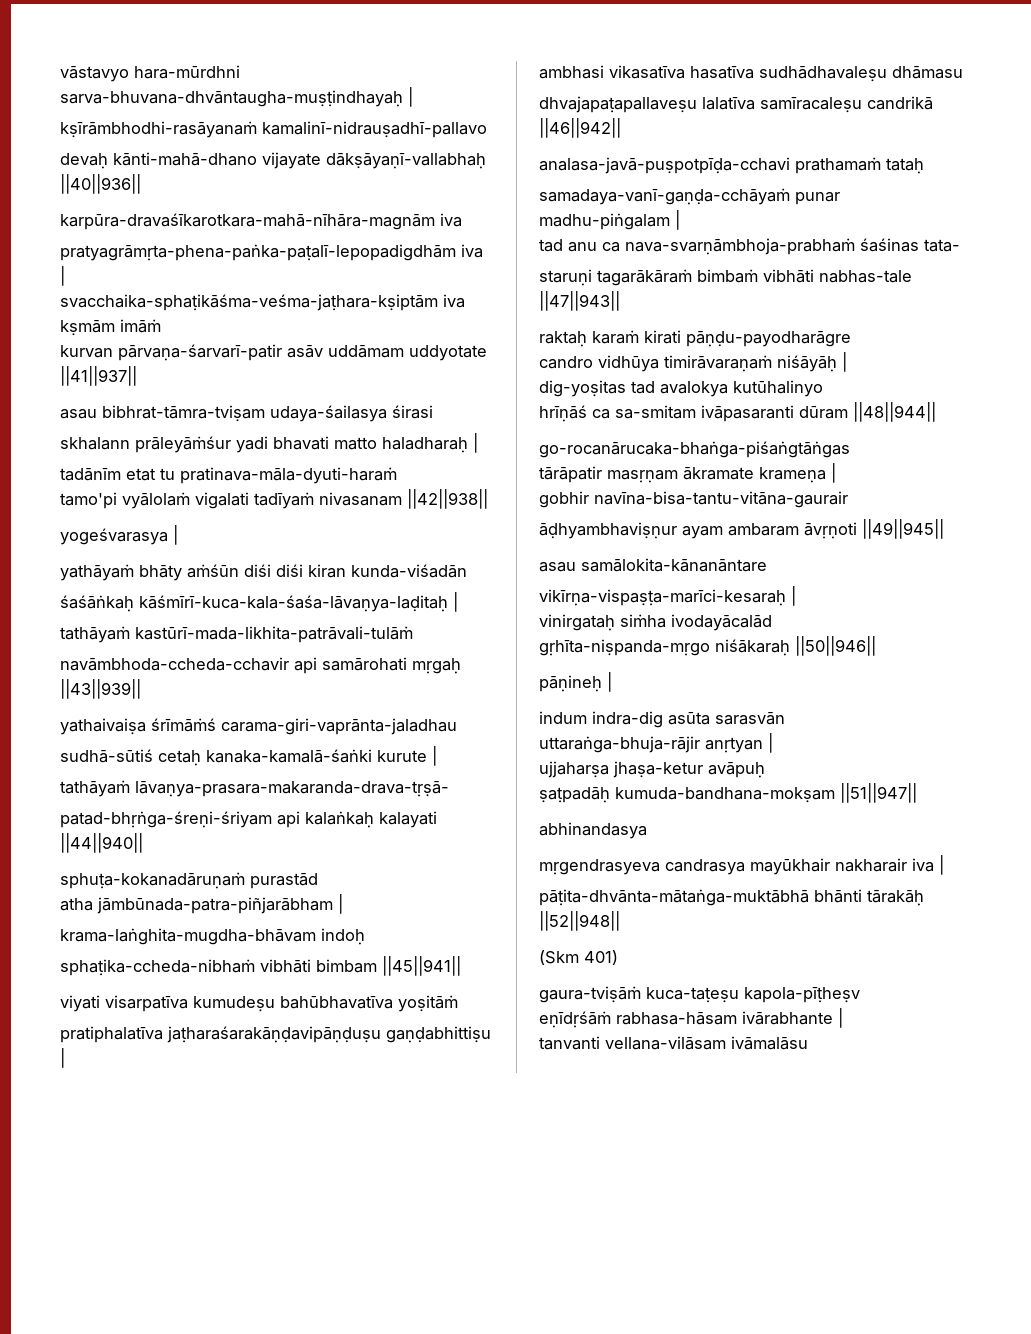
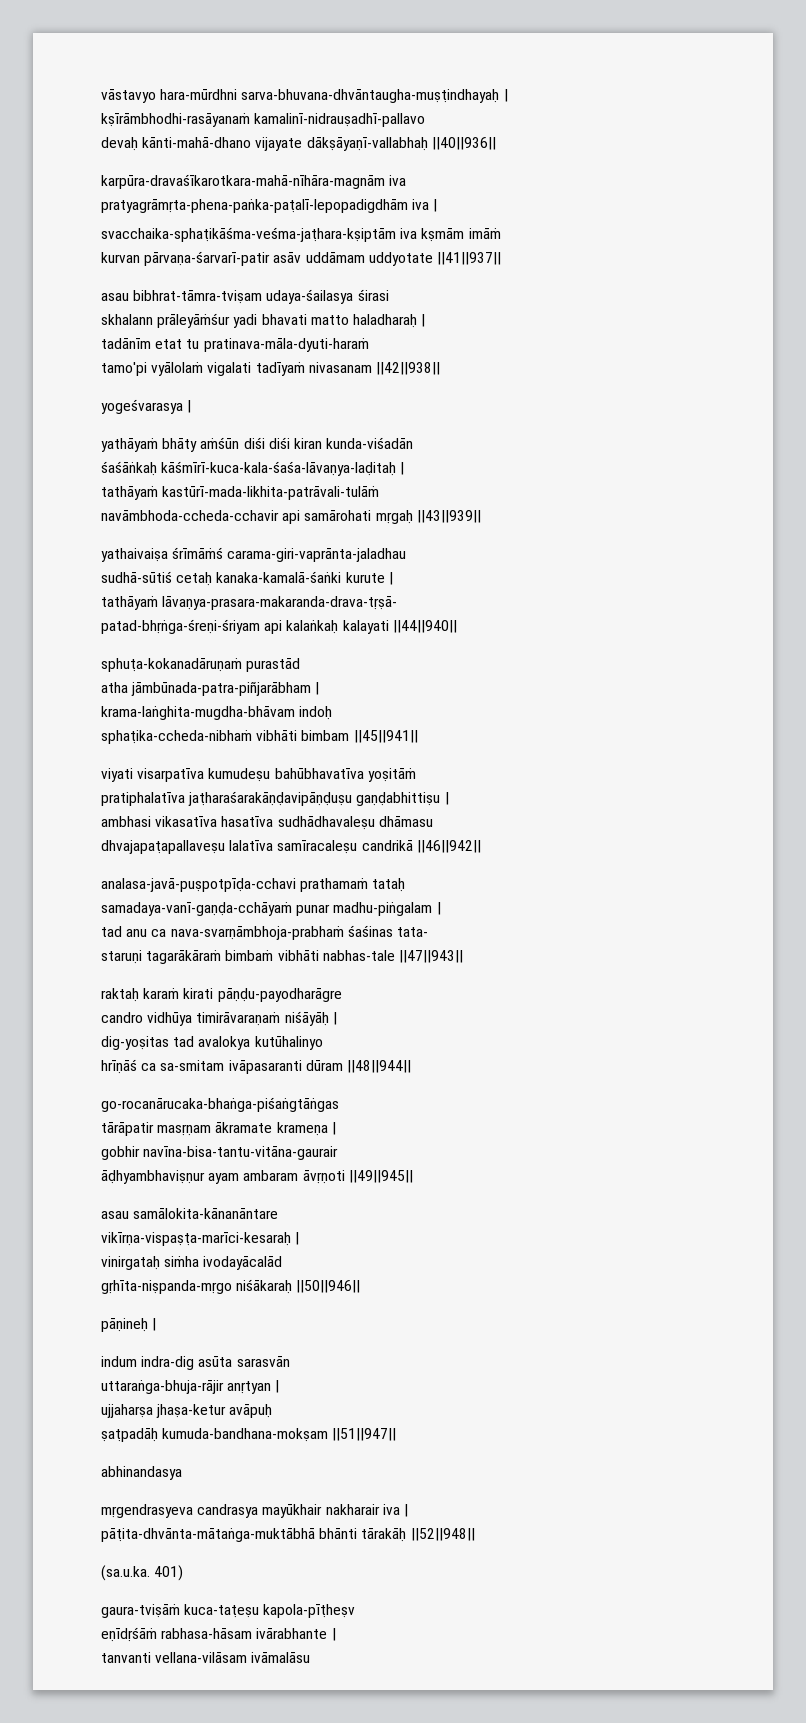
- (Skm 401)
+ (sa.u.ka. 401)

